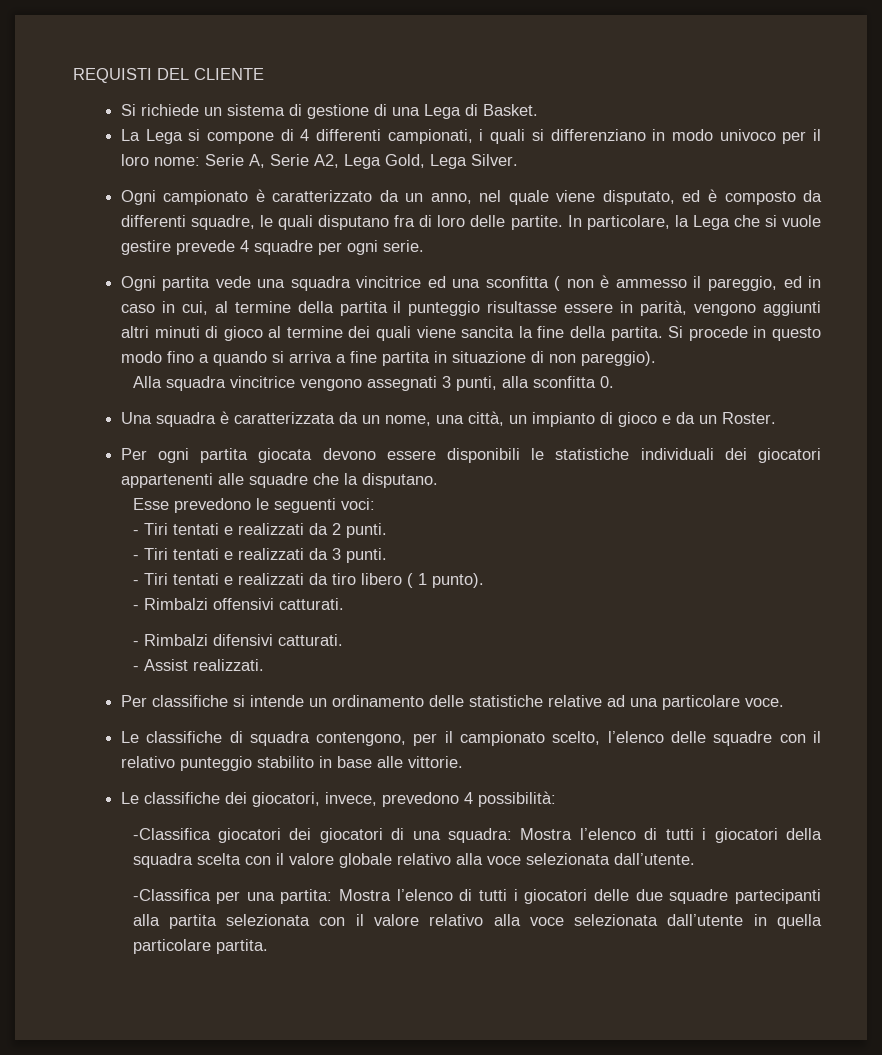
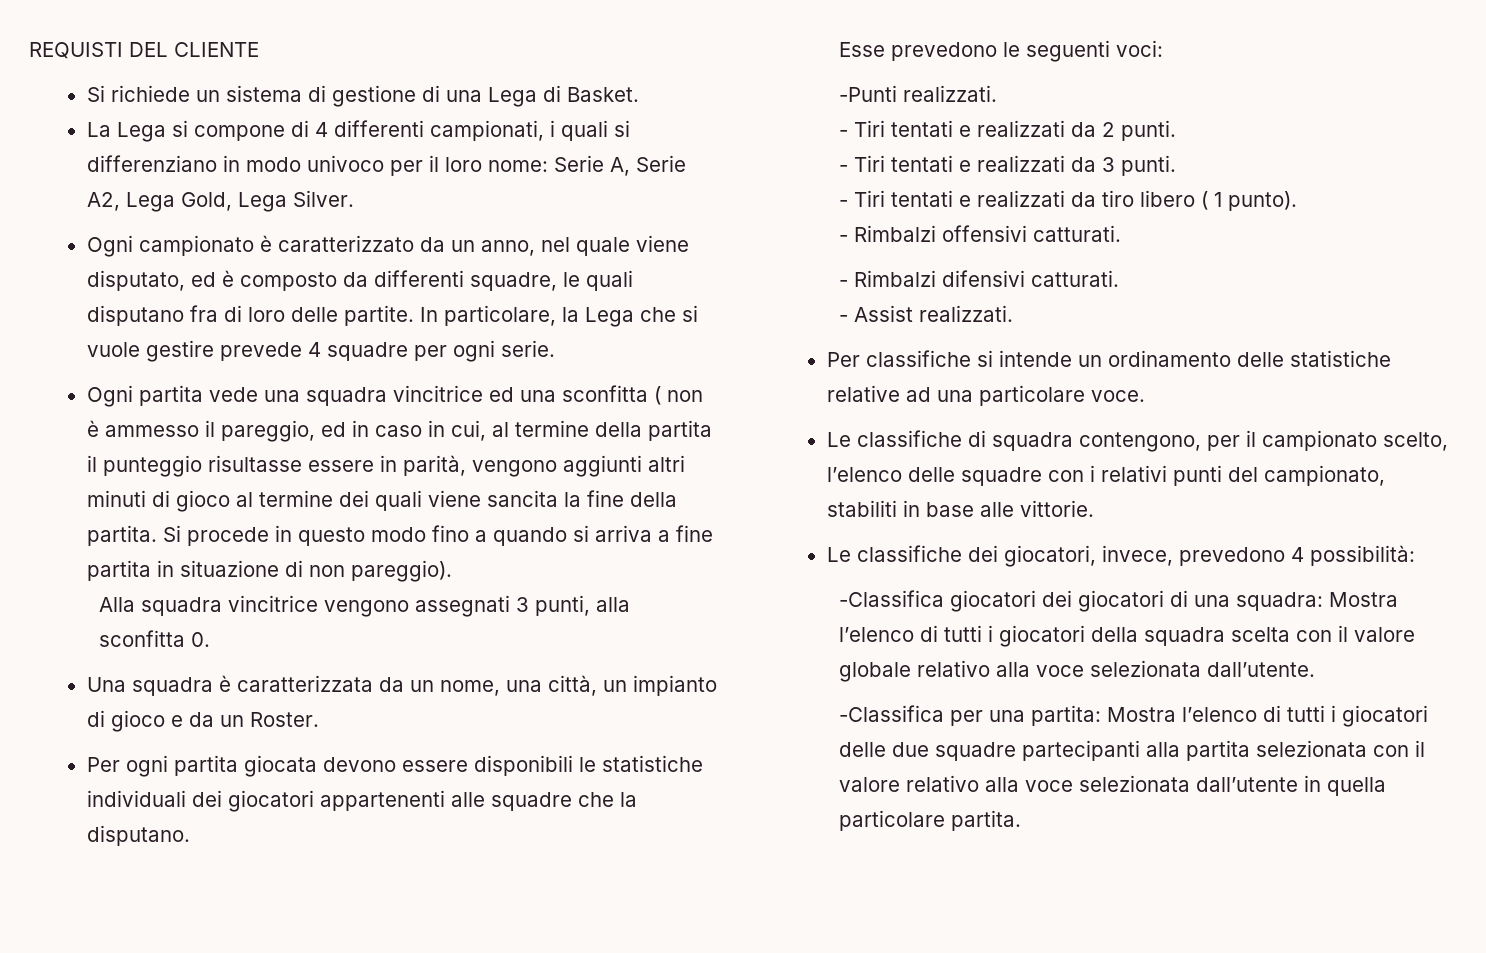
+ -Punti realizzati.
- Le classifiche di squadra contengono, per il campionato scelto, l’elenco delle squadre con il relativo punteggio stabilito in base alle vittorie.
+ Le classifiche di squadra contengono, per il campionato scelto, l’elenco delle squadre con i relativi punti del campionato, stabiliti in base alle vittorie.

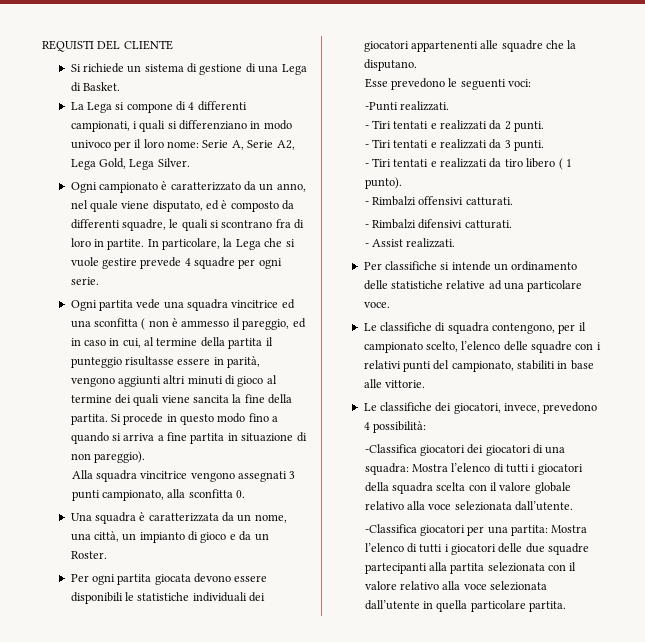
- Ogni campionato è caratterizzato da un anno, nel quale viene disputato, ed è composto da differenti squadre, le quali disputano fra di loro delle partite.
+ Ogni campionato è caratterizzato da un anno, nel quale viene disputato, ed è composto da differenti squadre, le quali si scontrano fra di loro in partite.
- Alla squadra vincitrice vengono assegnati 3 punti, alla sconfitta 0.
+ Alla squadra vincitrice vengono assegnati 3 punti campionato, alla sconfitta 0.
- -Classifica per una partita: Mostra l’elenco di tutti i giocatori delle due squadre partecipanti alla partita selezionata con il valore relativo alla voce selezionata dall’utente in quella particolare partita.
+ -Classifica giocatori per una partita: Mostra l’elenco di tutti i giocatori delle due squadre partecipanti alla partita selezionata con il valore relativo alla voce selezionata dall’utente in quella particolare partita.

